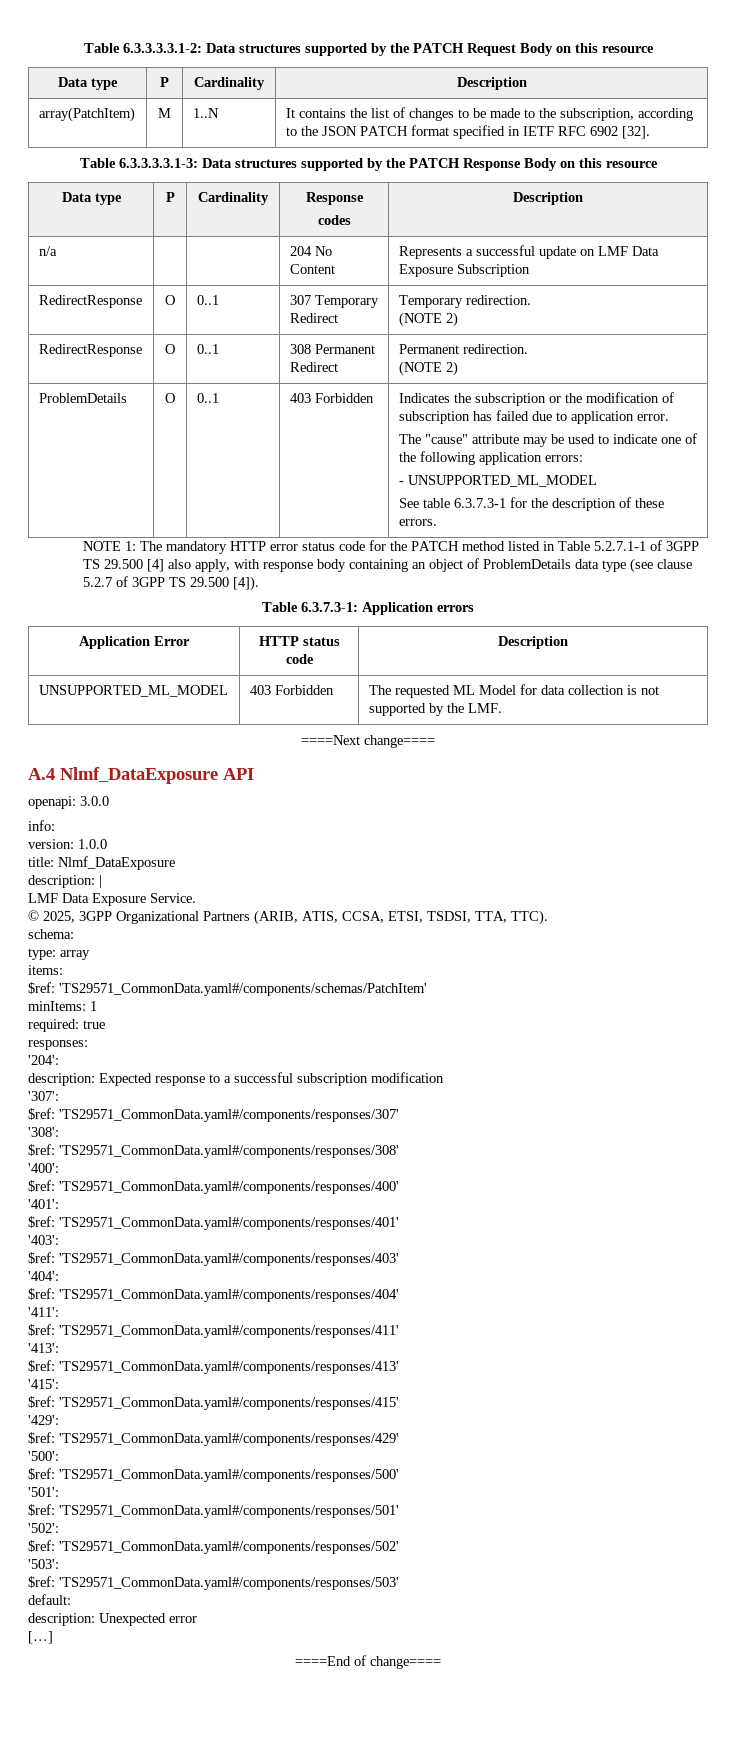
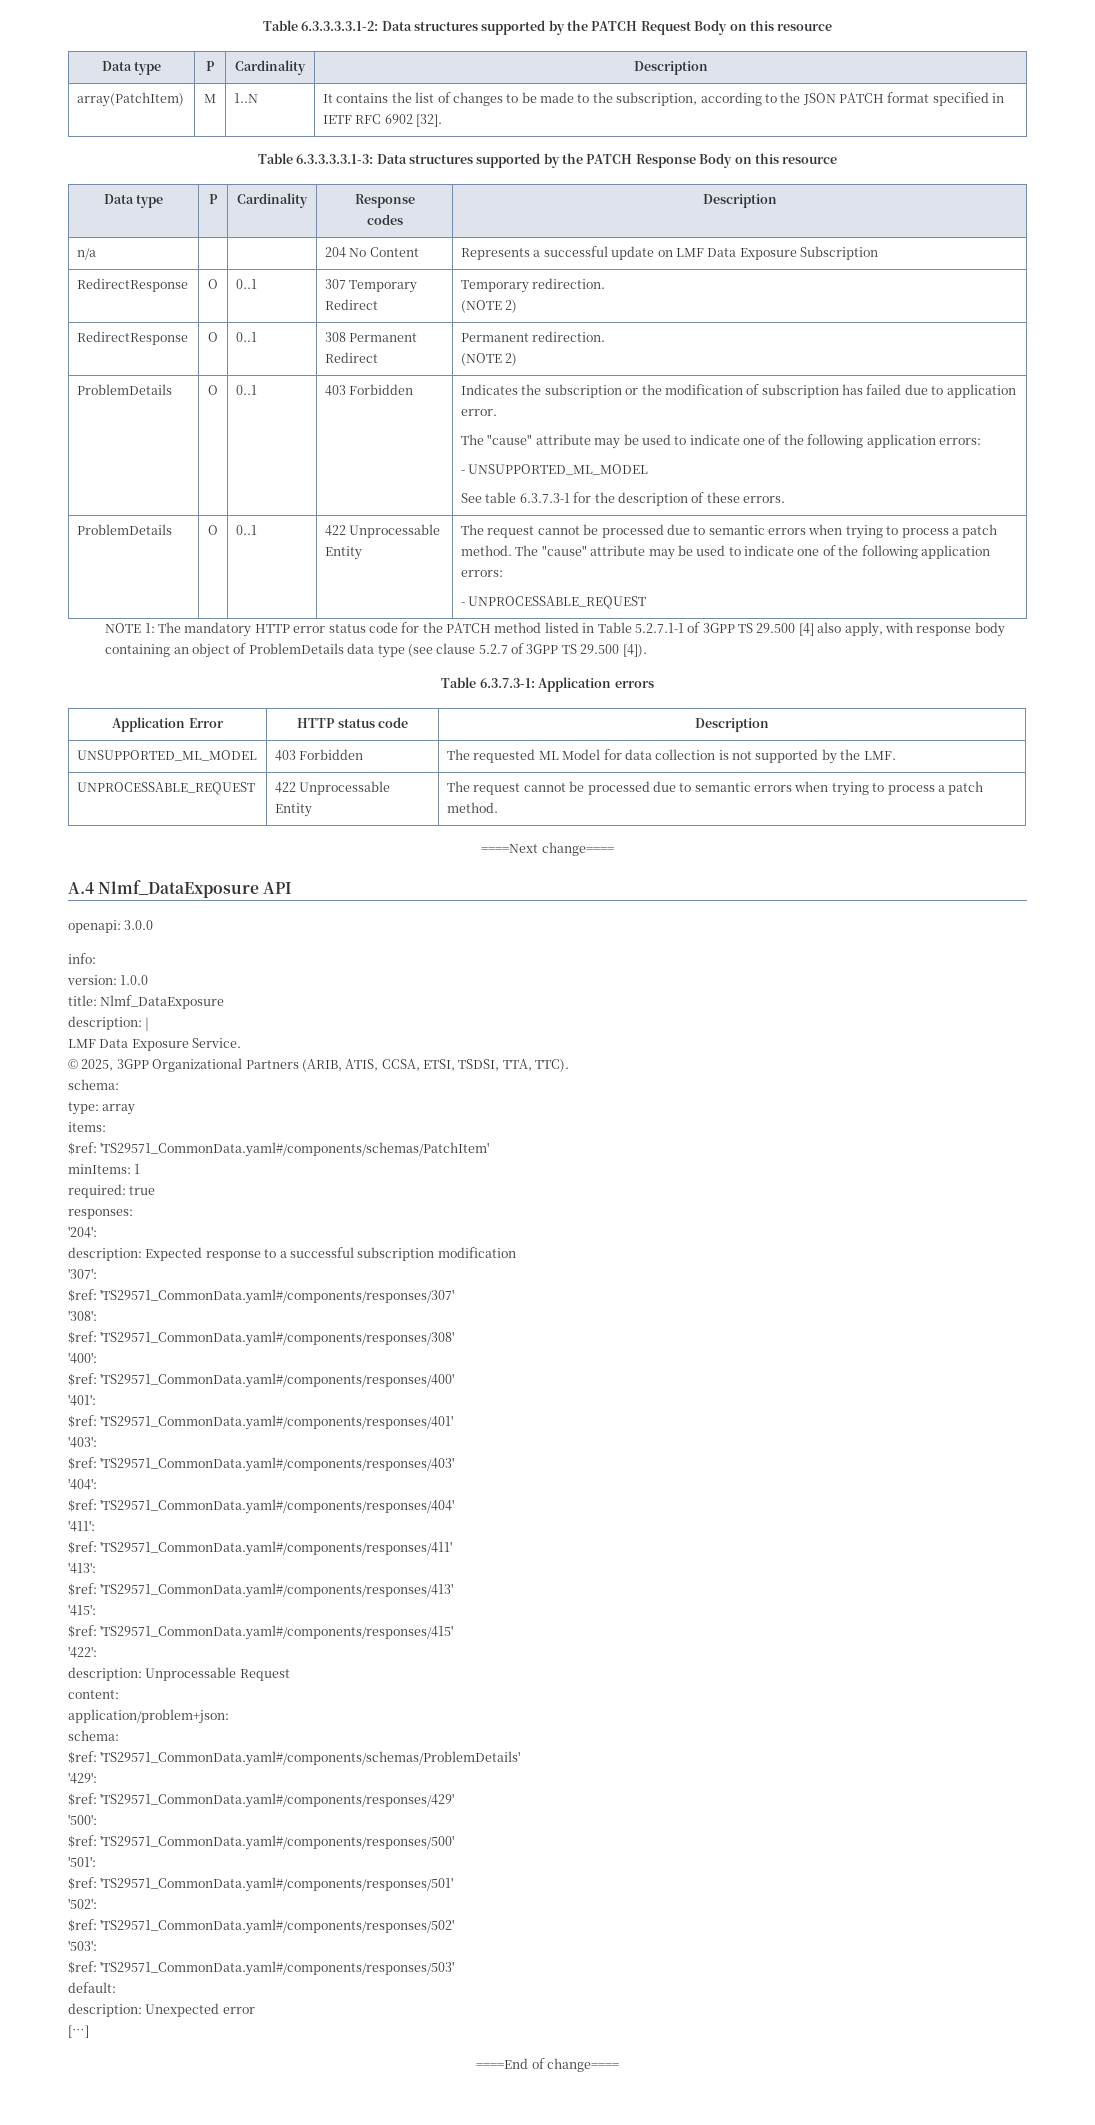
+ ProblemDetails | O | 0..1 | 422 Unprocessable Entity | The request cannot be processed due to semantic errors when trying to process a patch method. The "cause" attribute may be used to indicate one of the following application errors:
+ - UNPROCESSABLE_REQUEST
+ UNPROCESSABLE_REQUEST | 422 Unprocessable Entity | The request cannot be processed due to semantic errors when trying to process a patch method.
+ '422':
+ description: Unprocessable Request
+ content:
+ application/problem+json:
+ schema:
+ $ref: 'TS29571_CommonData.yaml#/components/schemas/ProblemDetails'

